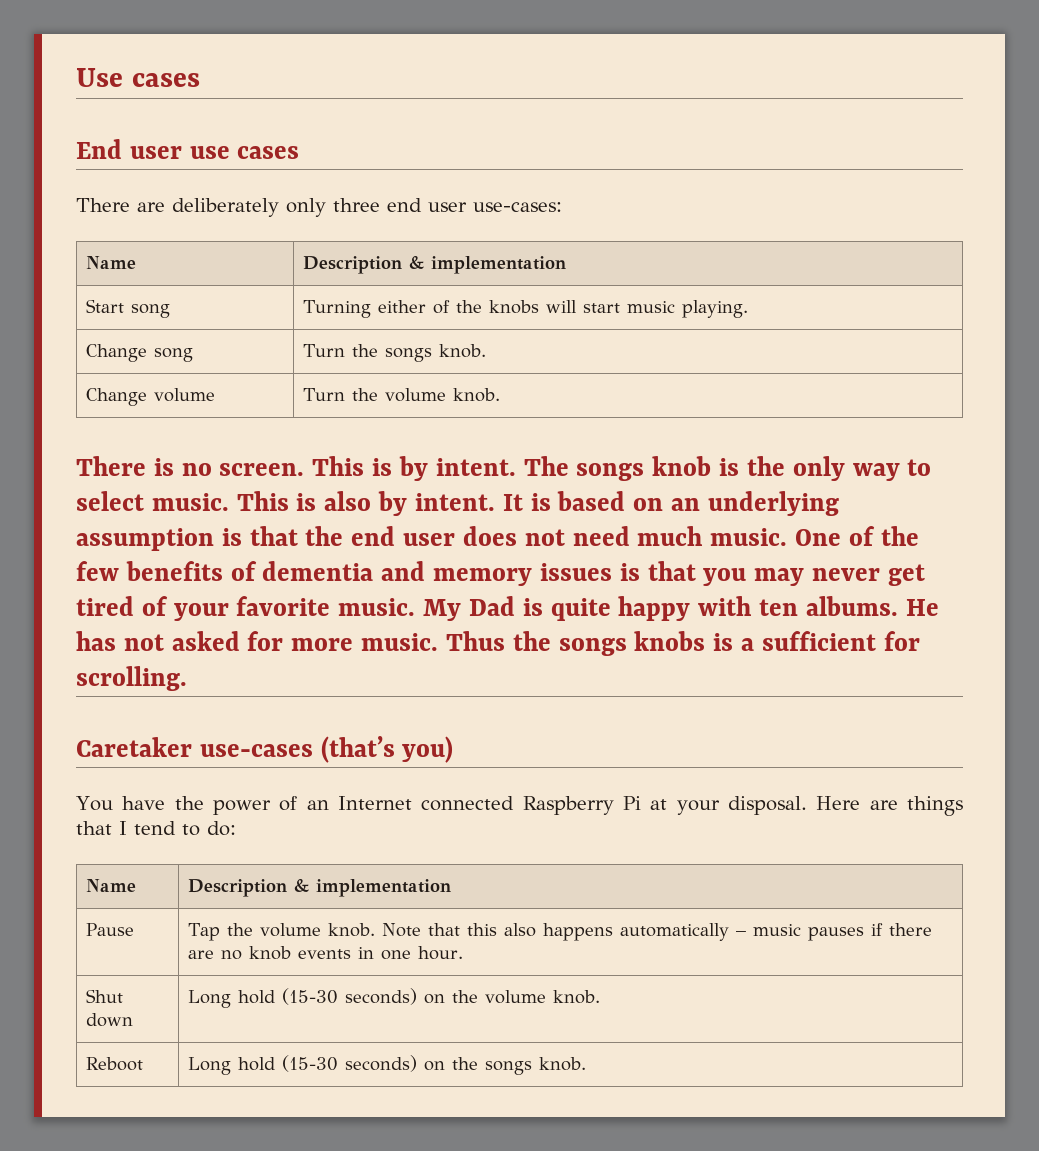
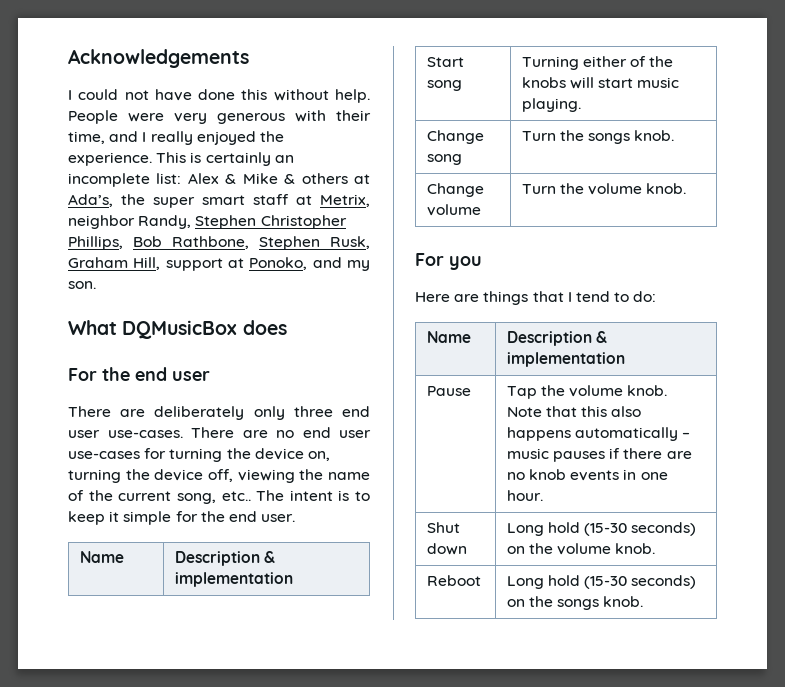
- Use cases
- End user use cases
+ Acknowledgements
+ I could not have done this without help. People were very generous with their time, and I really enjoyed the experience. This is certainly an incomplete list: Alex & Mike & others at Ada’s, the super smart staff at Metrix, neighbor Randy, Stephen Christopher Phillips, Bob Rathbone, Stephen Rusk, Graham Hill, support at Ponoko, and my son.
+ What DQMusicBox does
+ For the end user
- There are deliberately only three end user use-cases:
+ There are deliberately only three end user use-cases. There are no end user use-cases for turning the device on, turning the device off, viewing the name of the current song, etc.. The intent is to keep it simple for the end user.
- There is no screen. This is by intent. The songs knob is the only way to select music. This is also by intent. It is based on an underlying assumption is that the end user does not need much music. One of the few benefits of dementia and memory issues is that you may never get tired of your favorite music. My Dad is quite happy with ten albums. He has not asked for more music. Thus the songs knobs is a sufficient for scrolling.
- Caretaker use-cases (that’s you)
- You have the power of an Internet connected Raspberry Pi at your disposal. Here are things that I tend to do:
+ For you
+ Here are things that I tend to do:

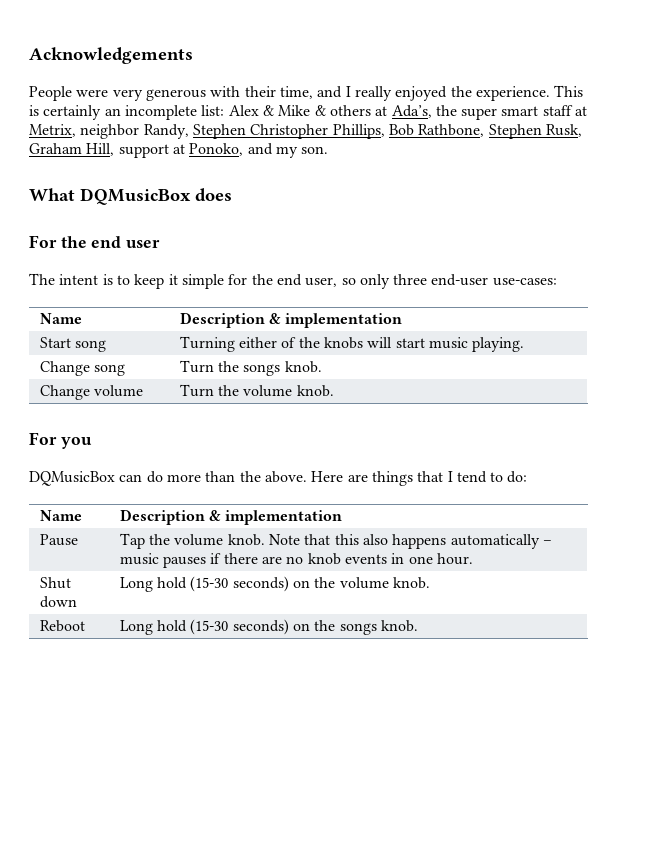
- I could not have done this without help.
- There are deliberately only three end user use-cases. There are no end user use-cases for turning the device on, turning the device off, viewing the name of the current song, etc.. The intent is to keep it simple for the end user.
+ The intent is to keep it simple for the end user, so only three end-user use-cases:
+ DQMusicBox can do more than the above.

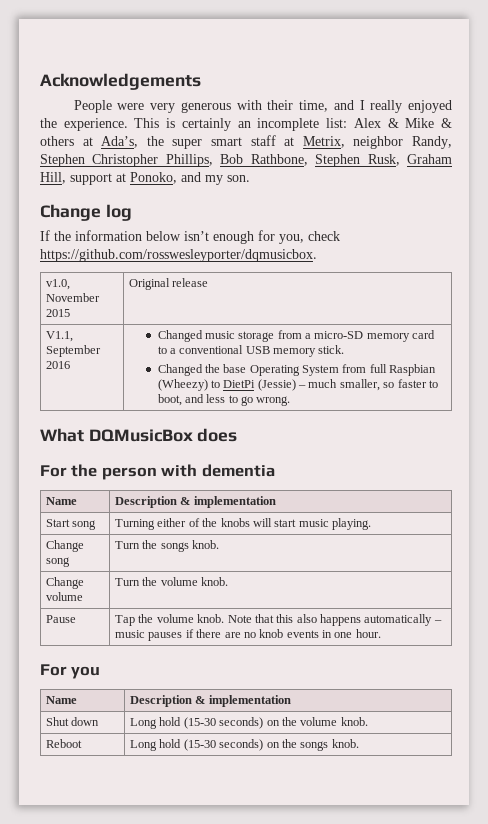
+ Change log
+ If the information below isn’t enough for you, check https://github.com/rosswesleyporter/dqmusicbox.
+ v1.0, November 2015 | Original release
+ V1.1, September 2016 | Changed music storage from a micro-SD memory card to a conventional USB memory stick.
+ Changed the base Operating System from full Raspbian (Wheezy) to DietPi (Jessie) – much smaller, so faster to boot, and less to go wrong.
- For the end user
- The intent is to keep it simple for the end user, so only three end-user use-cases:
+ For the person with dementia
- For you
- DQMusicBox can do more than the above. Here are things that I tend to do:
- Name | Description & implementation
+ For you
+ Name | Description & implementation

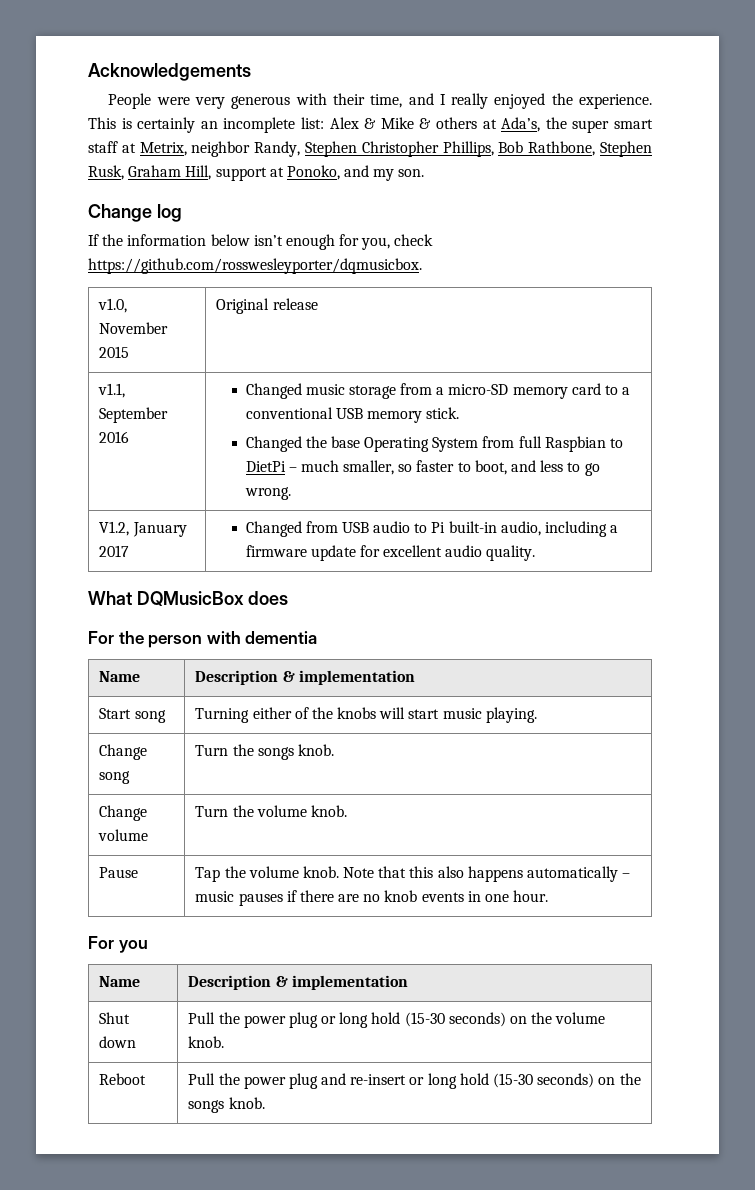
- V1.1, September 2016
+ v1.1, September 2016
- Changed the base Operating System from full Raspbian (Wheezy) to DietPi (Jessie) – much smaller, so faster to boot, and less to go wrong.
+ Changed the base Operating System from full Raspbian to DietPi – much smaller, so faster to boot, and less to go wrong.
+ V1.2, January 2017 | Changed from USB audio to Pi built-in audio, including a firmware update for excellent audio quality.
- Shut down | Long hold (15-30 seconds) on the volume knob.
+ Shut down | Pull the power plug or long hold (15-30 seconds) on the volume knob.
- Reboot | Long hold (15-30 seconds) on the songs knob.
+ Reboot | Pull the power plug and re-insert or long hold (15-30 seconds) on the songs knob.

